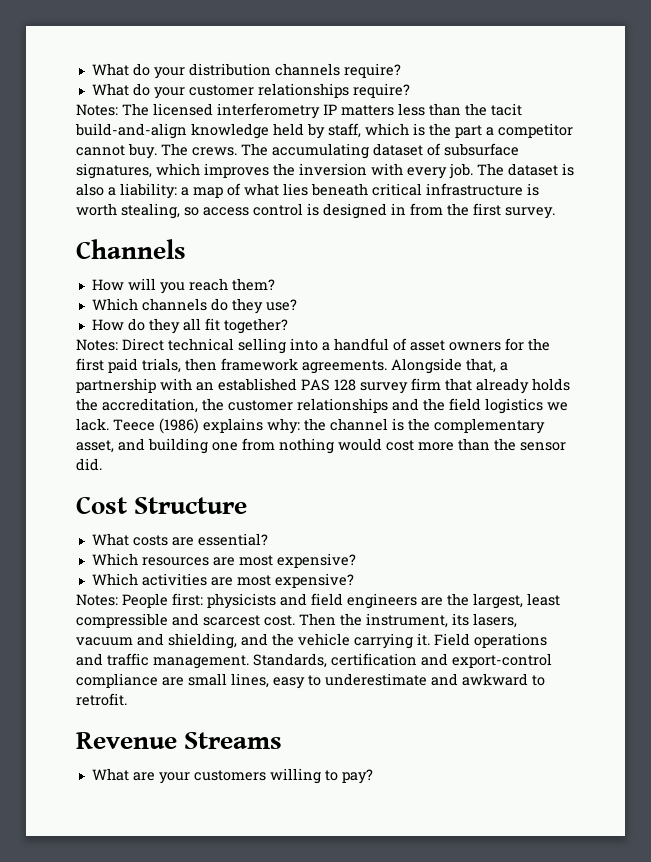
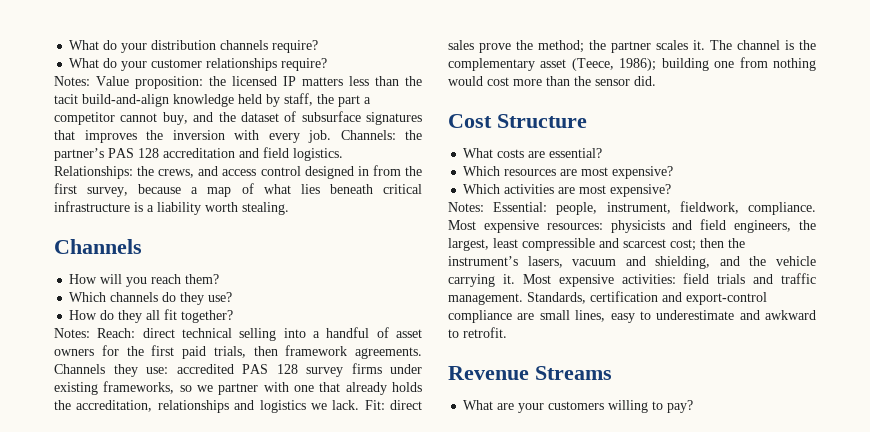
- Notes: The licensed interferometry IP matters less than the tacit build-and-align knowledge held by staff, which is the part a competitor cannot buy. The crews. The accumulating dataset of subsurface signatures, which improves the inversion with every job.
+ Notes: Value proposition: the licensed IP matters less than the tacit build-and-align knowledge held by staff, the part a competitor cannot buy, and the dataset of subsurface signatures that improves the inversion with every job.
- The dataset is also a liability: a map of what lies beneath critical infrastructure is worth stealing, so access control is designed in from the first survey.
+ Channels: the partner’s PAS 128 accreditation and field logistics. Relationships: the crews, and access control designed in from the first survey, because a map of what lies beneath critical infrastructure is a liability worth stealing.
- Notes: Direct technical selling into a handful of asset owners for the first paid trials, then framework agreements.
+ Notes: Reach: direct technical selling into a handful of asset owners for the first paid trials, then framework agreements.
- Alongside that, a partnership with an established PAS 128 survey firm that already holds the accreditation, the customer relationships and the field logistics we lack. Teece (1986) explains why: the channel is the complementary asset, and building one from nothing would cost more than the sensor did.
+ Channels they use: accredited PAS 128 survey firms under existing frameworks, so we partner with one that already holds the accreditation, relationships and logistics we lack. Fit: direct sales prove the method; the partner scales it. The channel is the complementary asset (Teece, 1986); building one from nothing would cost more than the sensor did.
- Notes: People first: physicists and field engineers are the largest, least compressible and scarcest cost. Then the instrument, its lasers, vacuum and shielding, and the vehicle carrying it.
+ Notes: Essential: people, instrument, fieldwork, compliance. Most expensive resources: physicists and field engineers, the largest, least compressible and scarcest cost; then the instrument’s lasers, vacuum and shielding, and the vehicle carrying it.
- Field operations and traffic management.
+ Most expensive activities: field trials and traffic management.

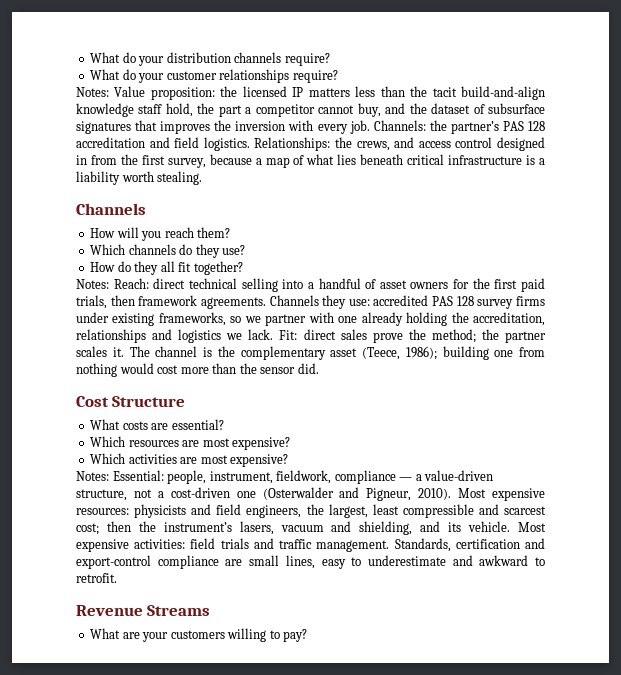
- Notes: Value proposition: the licensed IP matters less than the tacit build-and-align knowledge held by staff, the part a competitor cannot buy, and the dataset of subsurface signatures that improves the inversion with every job.
+ Notes: Value proposition: the licensed IP matters less than the tacit build-and-align knowledge staff hold, the part a competitor cannot buy, and the dataset of subsurface signatures that improves the inversion with every job.
- Channels they use: accredited PAS 128 survey firms under existing frameworks, so we partner with one that already holds the accreditation, relationships and logistics we lack.
+ Channels they use: accredited PAS 128 survey firms under existing frameworks, so we partner with one already holding the accreditation, relationships and logistics we lack.
- Notes: Essential: people, instrument, fieldwork, compliance.
+ Notes: Essential: people, instrument, fieldwork, compliance — a value-driven structure, not a cost-driven one (Osterwalder and Pigneur, 2010).
- Most expensive resources: physicists and field engineers, the largest, least compressible and scarcest cost; then the instrument’s lasers, vacuum and shielding, and the vehicle carrying it.
+ Most expensive resources: physicists and field engineers, the largest, least compressible and scarcest cost; then the instrument’s lasers, vacuum and shielding, and its vehicle.

